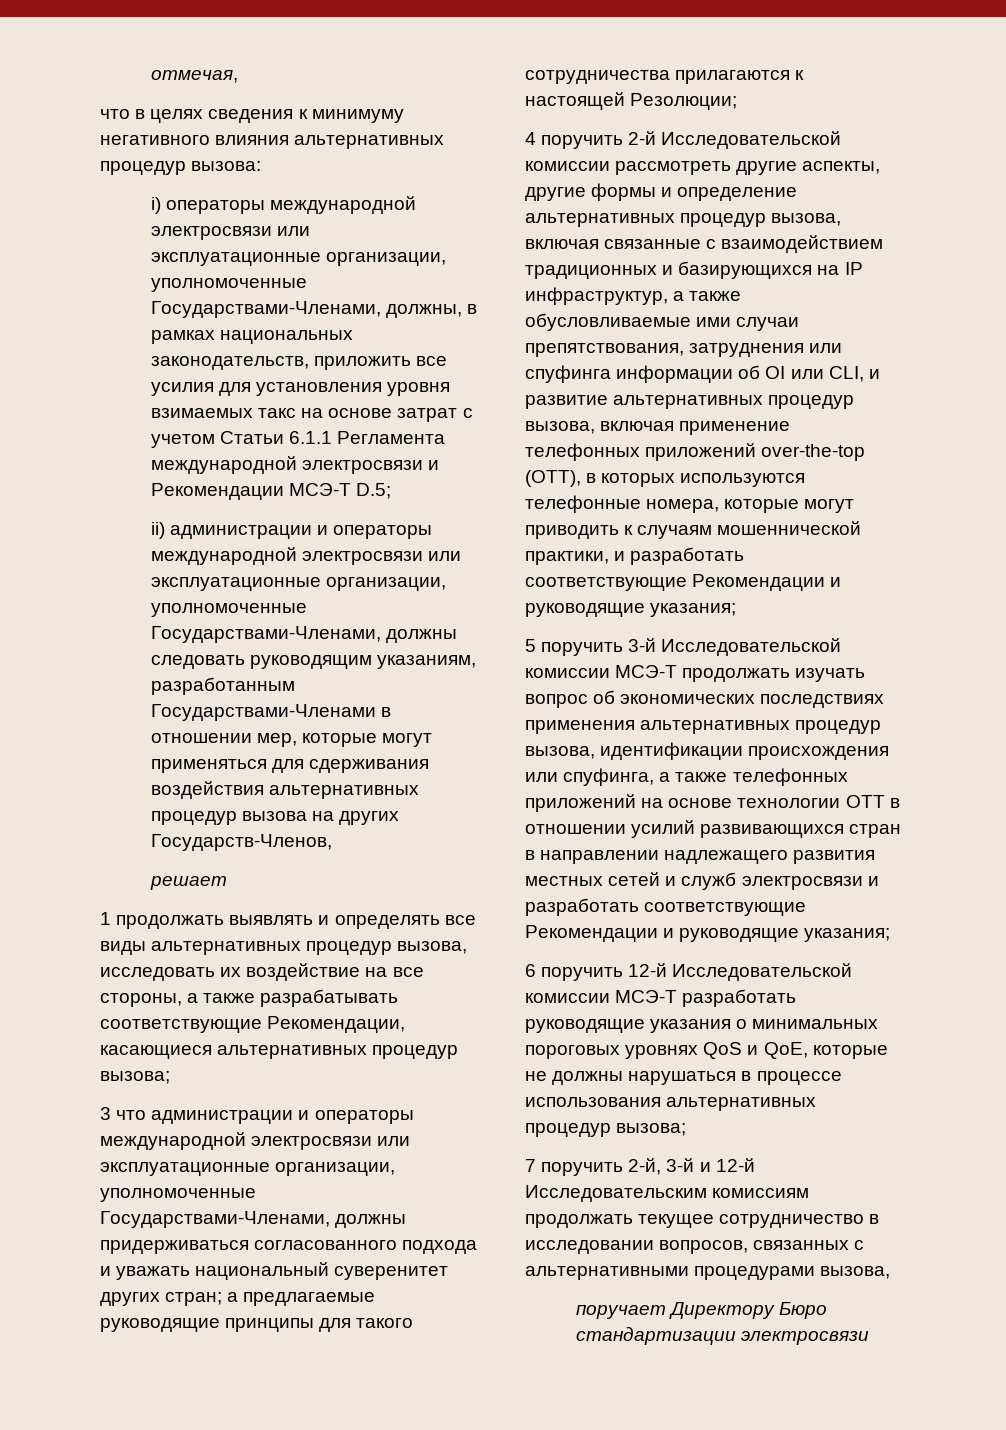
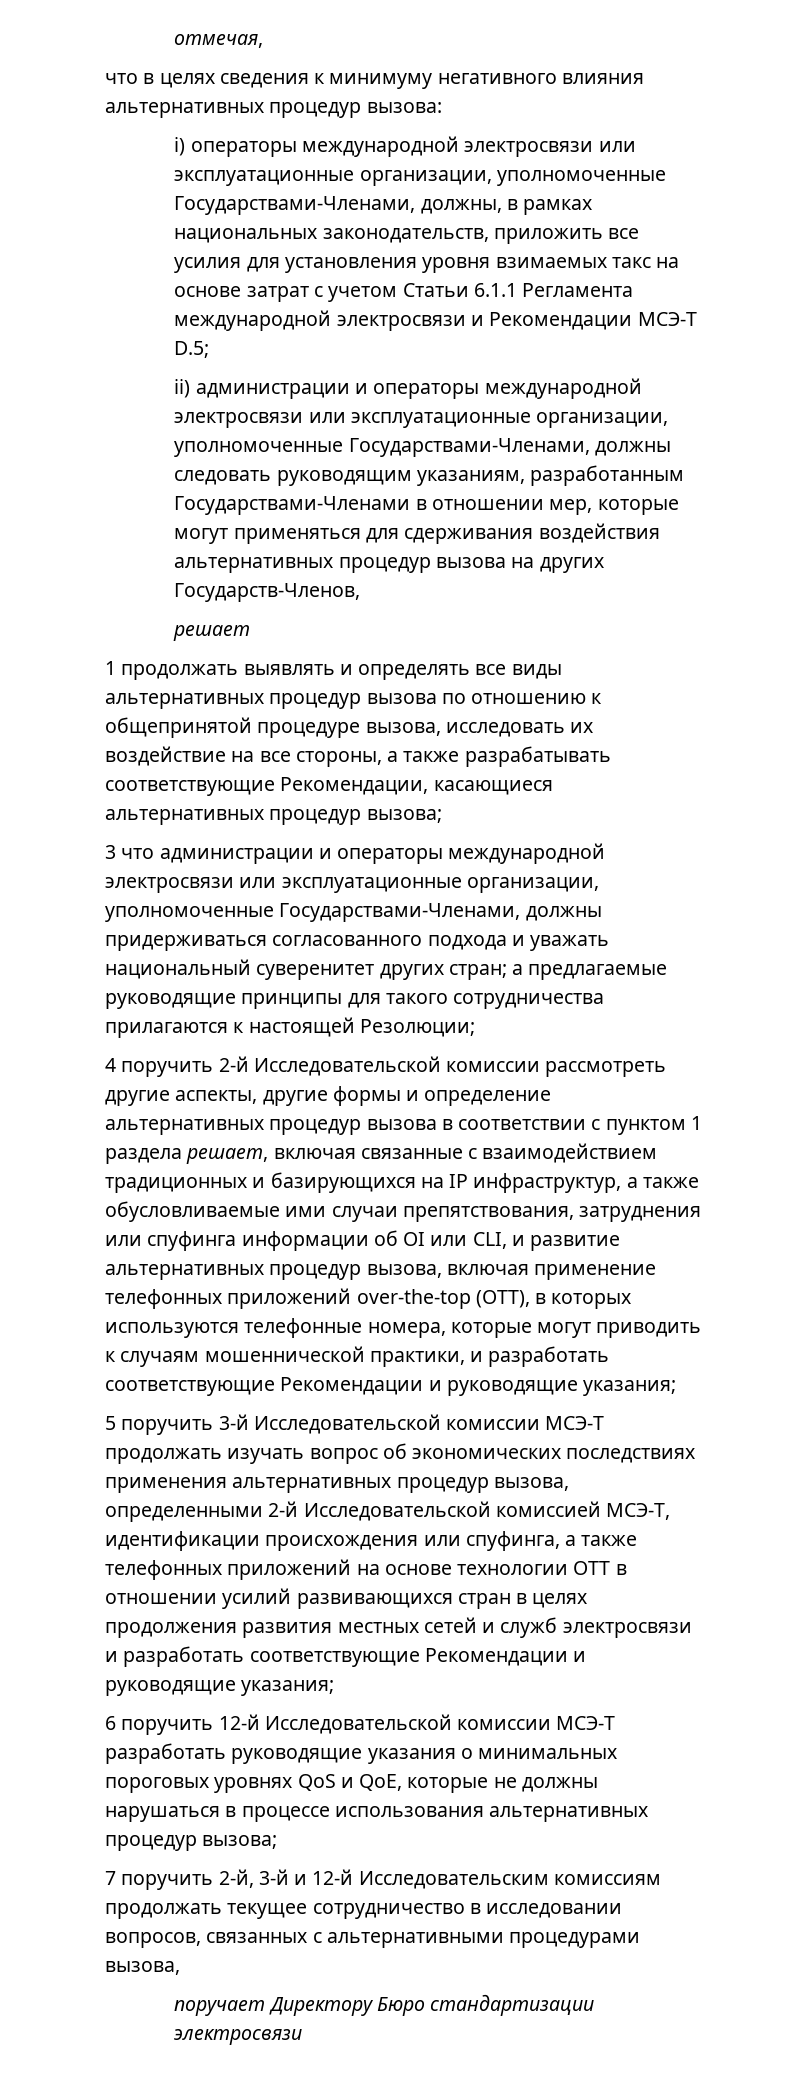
- 1 продолжать выявлять и определять все виды альтернативных процедур вызова, исследовать их воздействие на все стороны, а также разрабатывать соответствующие Рекомендации, касающиеся альтернативных процедур вызова;
+ 1 продолжать выявлять и определять все виды альтернативных процедур вызова по отношению к общепринятой процедуре вызова, исследовать их воздействие на все стороны, а также разрабатывать соответствующие Рекомендации, касающиеся альтернативных процедур вызова;
- 4 поручить 2-й Исследовательской комиссии рассмотреть другие аспекты, другие формы и определение альтернативных процедур вызова, включая связанные с взаимодействием традиционных и базирующихся на IP инфраструктур, а также обусловливаемые ими случаи препятствования, затруднения или спуфинга информации об OI или CLI, и развитие альтернативных процедур вызова, включая применение телефонных приложений over-the-top (OTT), в которых используются телефонные номера, которые могут приводить к случаям мошеннической практики, и разработать соответствующие Рекомендации и руководящие указания;
+ 4 поручить 2-й Исследовательской комиссии рассмотреть другие аспекты, другие формы и определение альтернативных процедур вызова в соответствии с пунктом 1 раздела решает, включая связанные с взаимодействием традиционных и базирующихся на IP инфраструктур, а также обусловливаемые ими случаи препятствования, затруднения или спуфинга информации об OI или CLI, и развитие альтернативных процедур вызова, включая применение телефонных приложений over-the-top (OTT), в которых используются телефонные номера, которые могут приводить к случаям мошеннической практики, и разработать соответствующие Рекомендации и руководящие указания;
- 5 поручить 3-й Исследовательской комиссии МСЭ-Т продолжать изучать вопрос об экономических последствиях применения альтернативных процедур вызова, идентификации происхождения или спуфинга, а также телефонных приложений на основе технологии OTT в отношении усилий развивающихся стран в направлении надлежащего развития местных сетей и служб электросвязи и разработать соответствующие Рекомендации и руководящие указания;
+ 5 поручить 3-й Исследовательской комиссии МСЭ-Т продолжать изучать вопрос об экономических последствиях применения альтернативных процедур вызова, определенными 2-й Исследовательской комиссией МСЭ-Т, идентификации происхождения или спуфинга, а также телефонных приложений на основе технологии OTT в отношении усилий развивающихся стран в целях продолжения развития местных сетей и служб электросвязи и разработать соответствующие Рекомендации и руководящие указания;

